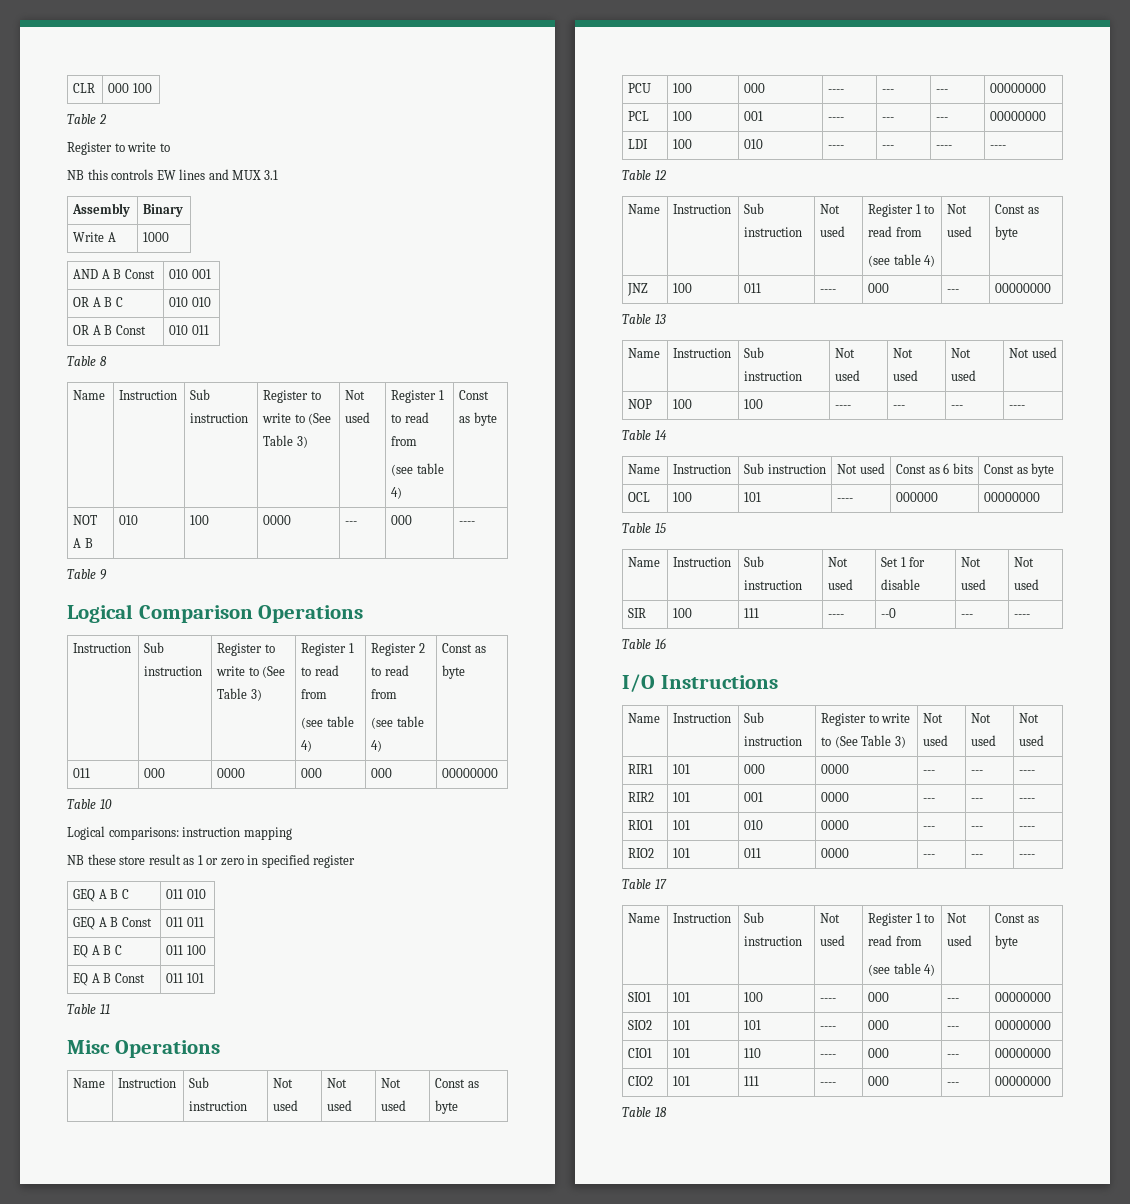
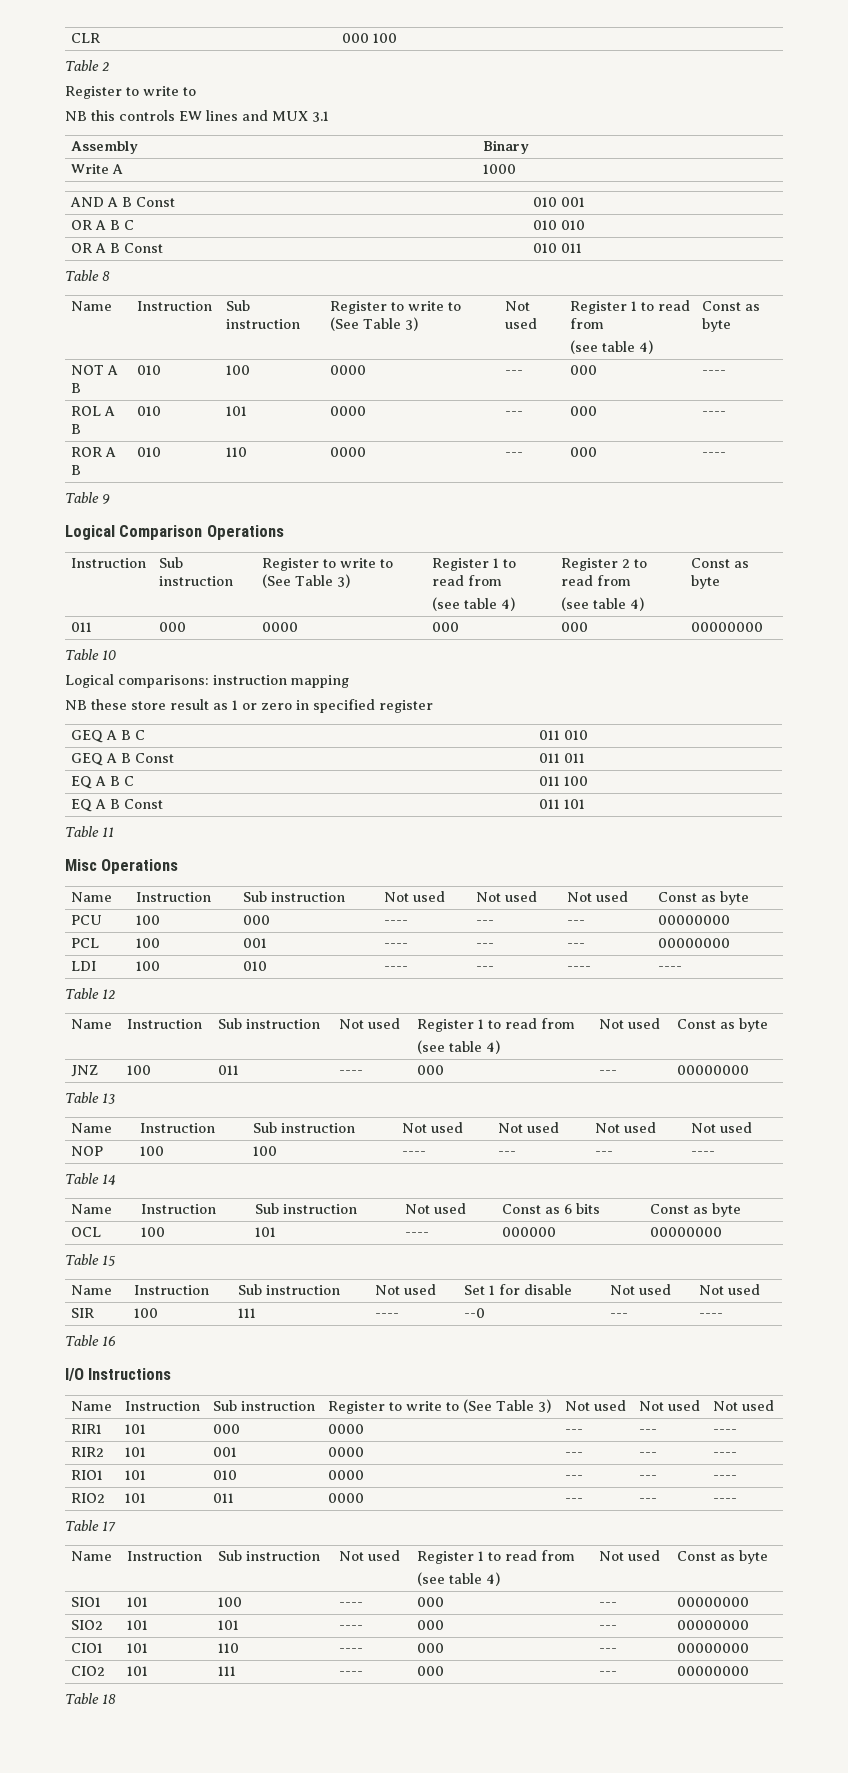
+ ROL A B | 010 | 101 | 0000 | --- | 000 | ----
+ ROR A B | 010 | 110 | 0000 | --- | 000 | ----

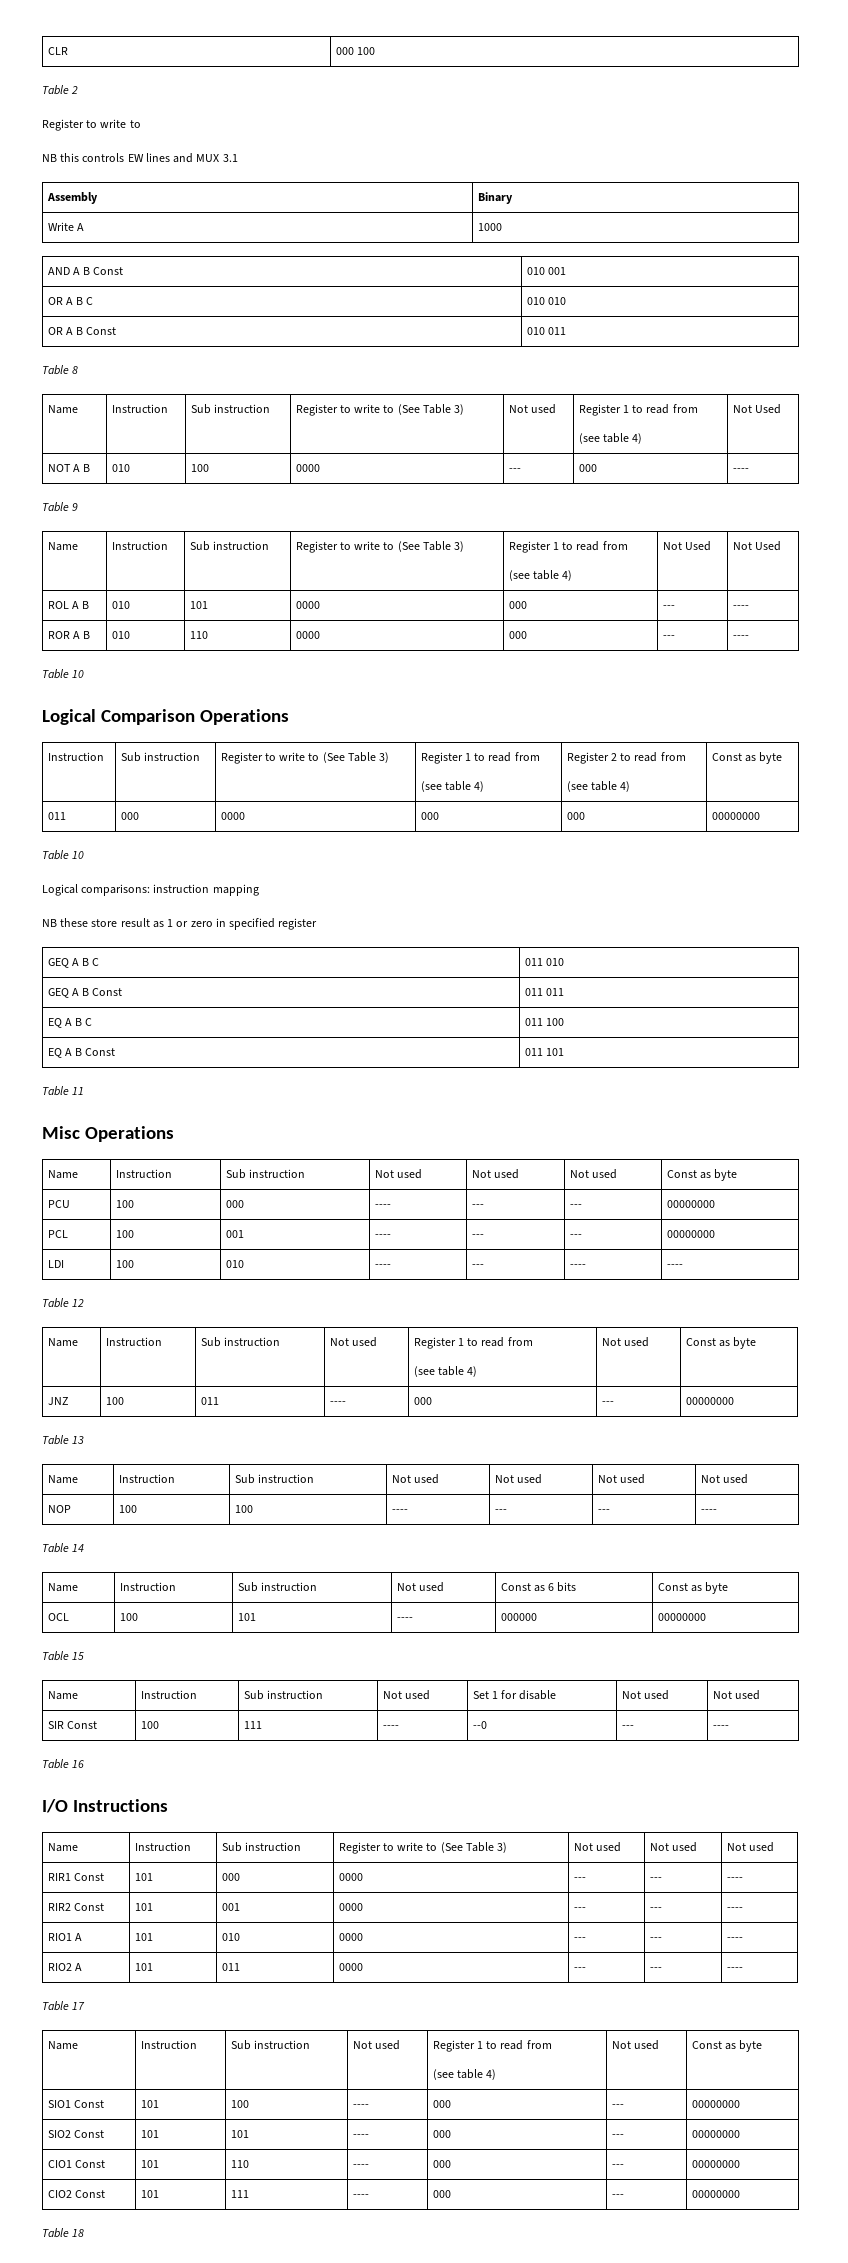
  Name | Instruction | Sub instruction | Register to write to (See Table 3) | Not used | Register 1 to read from
- (see table 4) | Const as byte
+ (see table 4) | Not Used
+ Table 9
+ Name | Instruction | Sub instruction | Register to write to (See Table 3) | Register 1 to read from
+ (see table 4) | Not Used | Not Used
- ROL A B | 010 | 101 | 0000 | --- | 000 | ----
+ ROL A B | 010 | 101 | 0000 | 000 | --- | ----
- ROR A B | 010 | 110 | 0000 | --- | 000 | ----
- Table 9
+ ROR A B | 010 | 110 | 0000 | 000 | --- | ----
+ Table 10
- SIR | 100 | 111 | ---- | --0 | --- | ----
+ SIR Const | 100 | 111 | ---- | --0 | --- | ----
- RIR1 | 101 | 000 | 0000 | --- | --- | ----
+ RIR1 Const | 101 | 000 | 0000 | --- | --- | ----
- RIR2 | 101 | 001 | 0000 | --- | --- | ----
+ RIR2 Const | 101 | 001 | 0000 | --- | --- | ----
- RIO1 | 101 | 010 | 0000 | --- | --- | ----
+ RIO1 A | 101 | 010 | 0000 | --- | --- | ----
- RIO2 | 101 | 011 | 0000 | --- | --- | ----
+ RIO2 A | 101 | 011 | 0000 | --- | --- | ----
- SIO1 | 101 | 100 | ---- | 000 | --- | 00000000
+ SIO1 Const | 101 | 100 | ---- | 000 | --- | 00000000
- SIO2 | 101 | 101 | ---- | 000 | --- | 00000000
+ SIO2 Const | 101 | 101 | ---- | 000 | --- | 00000000
- CIO1 | 101 | 110 | ---- | 000 | --- | 00000000
+ CIO1 Const | 101 | 110 | ---- | 000 | --- | 00000000
- CIO2 | 101 | 111 | ---- | 000 | --- | 00000000
+ CIO2 Const | 101 | 111 | ---- | 000 | --- | 00000000

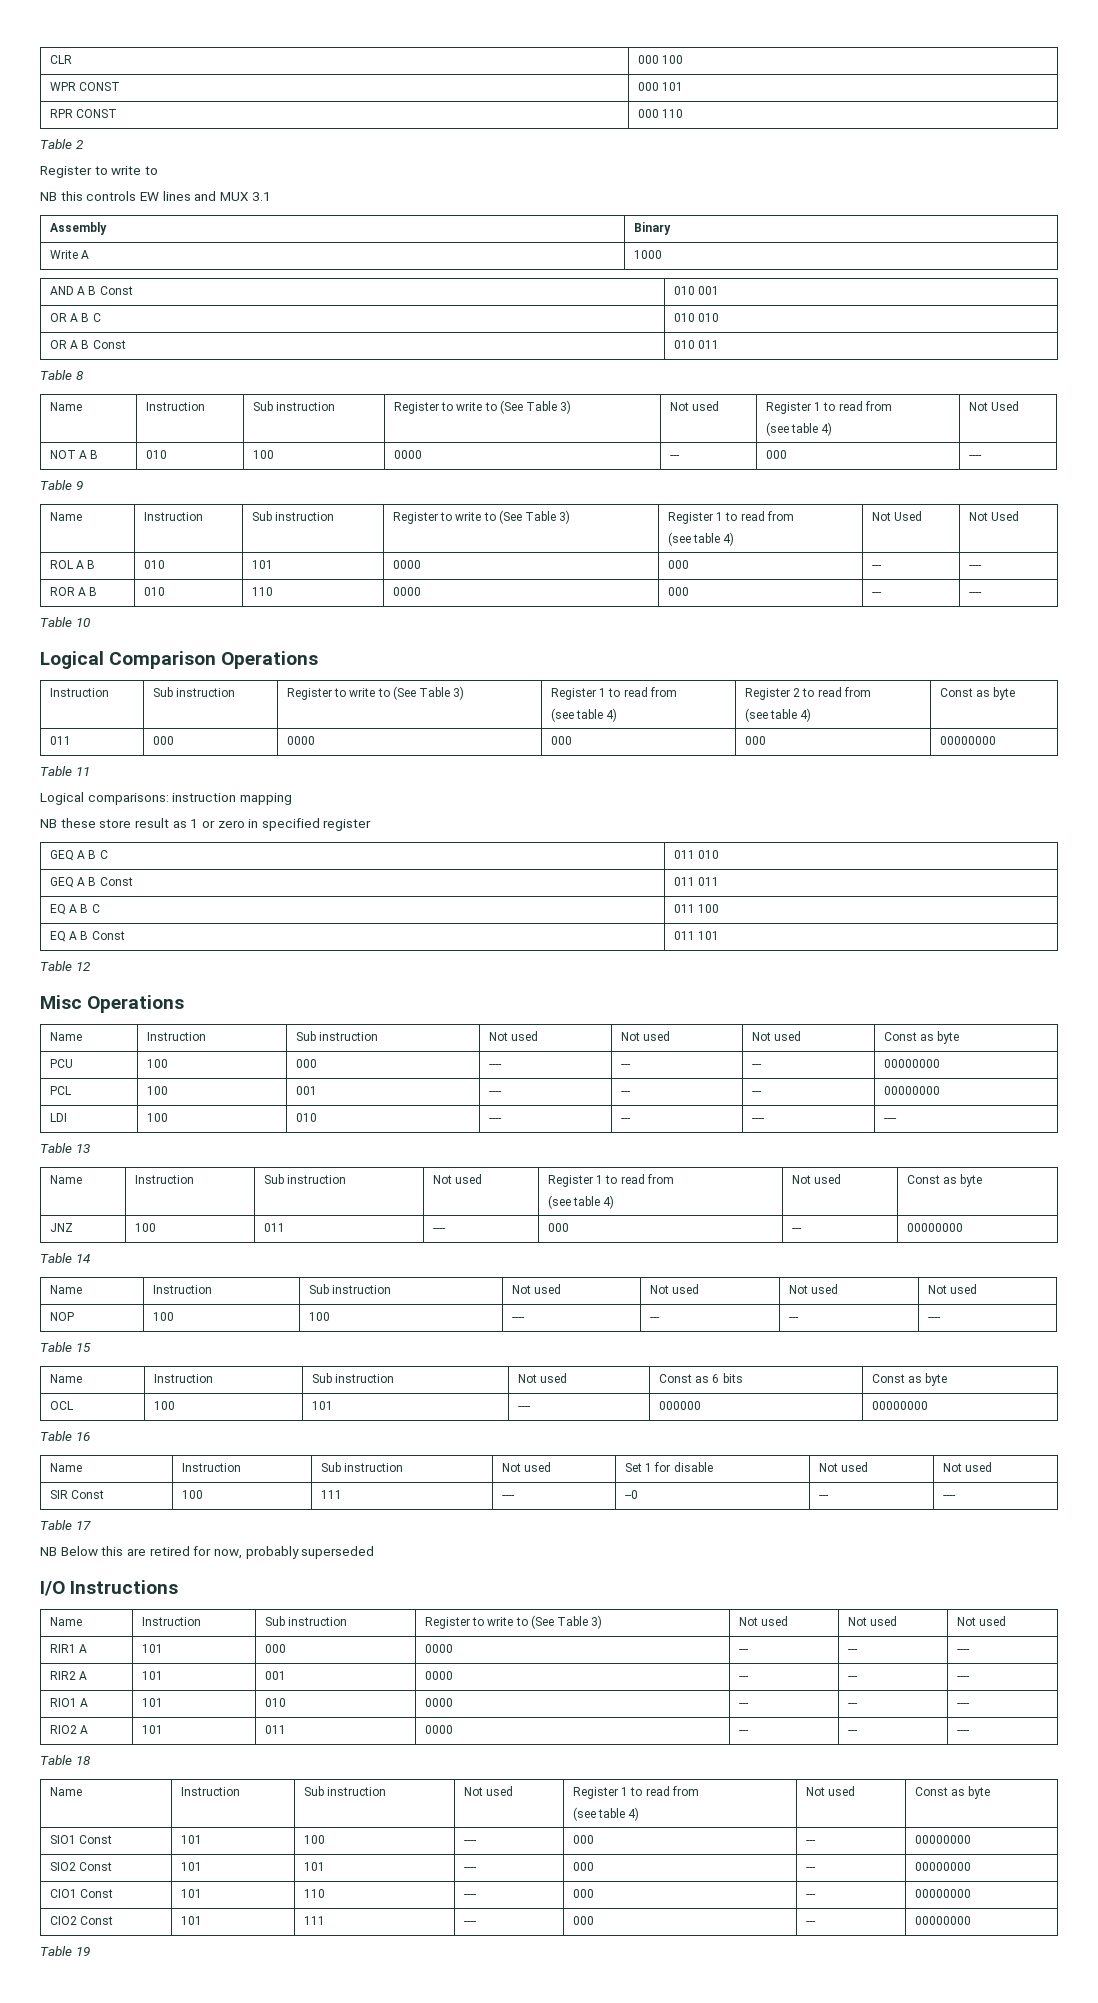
+ WPR CONST | 000 101
+ RPR CONST | 000 110
  011 | 000 | 0000 | 000 | 000 | 00000000
- Table 10
+ Table 11
- Table 11
+ Table 12
- Table 12
+ Table 13
- Table 13
+ Table 14
- Table 14
+ Table 15
- Table 15
+ Table 16
- Table 16
+ Table 17
+ NB Below this are retired for now, probably superseded
- RIR1 Const | 101 | 000 | 0000 | --- | --- | ----
+ RIR1 A | 101 | 000 | 0000 | --- | --- | ----
- RIR2 Const | 101 | 001 | 0000 | --- | --- | ----
+ RIR2 A | 101 | 001 | 0000 | --- | --- | ----
- Table 17
+ Table 18
- Table 18
+ Table 19

